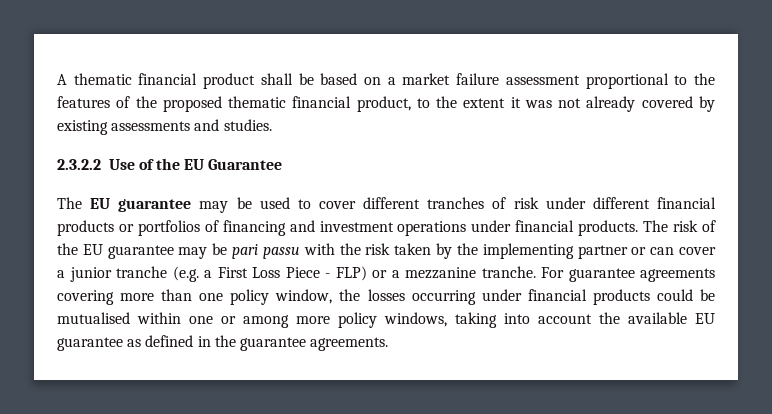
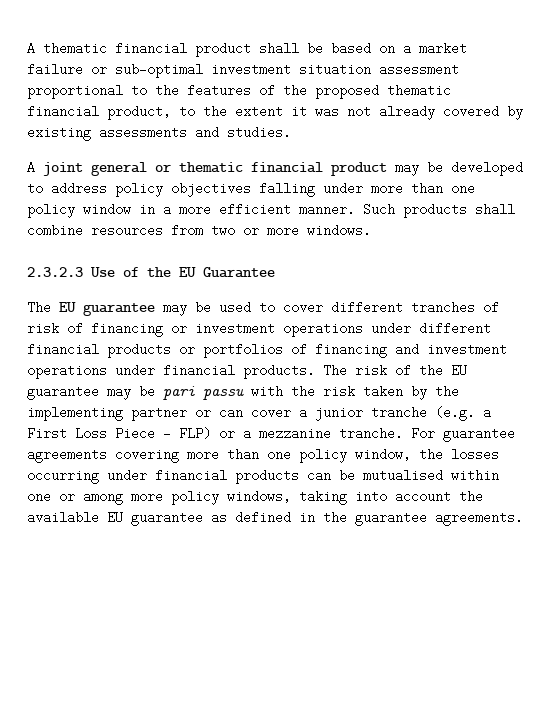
- A thematic financial product shall be based on a market failure assessment proportional to the features of the proposed thematic financial product, to the extent it was not already covered by existing assessments and studies.
+ A thematic financial product shall be based on a market failure or sub-optimal investment situation assessment proportional to the features of the proposed thematic financial product, to the extent it was not already covered by existing assessments and studies.
- 2.3.2.2 Use of the EU Guarantee
+ A joint general or thematic financial product may be developed to address policy objectives falling under more than one policy window in a more efficient manner. Such products shall combine resources from two or more windows.
+ 2.3.2.3 Use of the EU Guarantee
- The EU guarantee may be used to cover different tranches of risk under different financial products or portfolios of financing and investment operations under financial products.
+ The EU guarantee may be used to cover different tranches of risk of financing or investment operations under different financial products or portfolios of financing and investment operations under financial products.
- For guarantee agreements covering more than one policy window, the losses occurring under financial products could be mutualised within one or among more policy windows, taking into account the available EU guarantee as defined in the guarantee agreements.
+ For guarantee agreements covering more than one policy window, the losses occurring under financial products can be mutualised within one or among more policy windows, taking into account the available EU guarantee as defined in the guarantee agreements.

